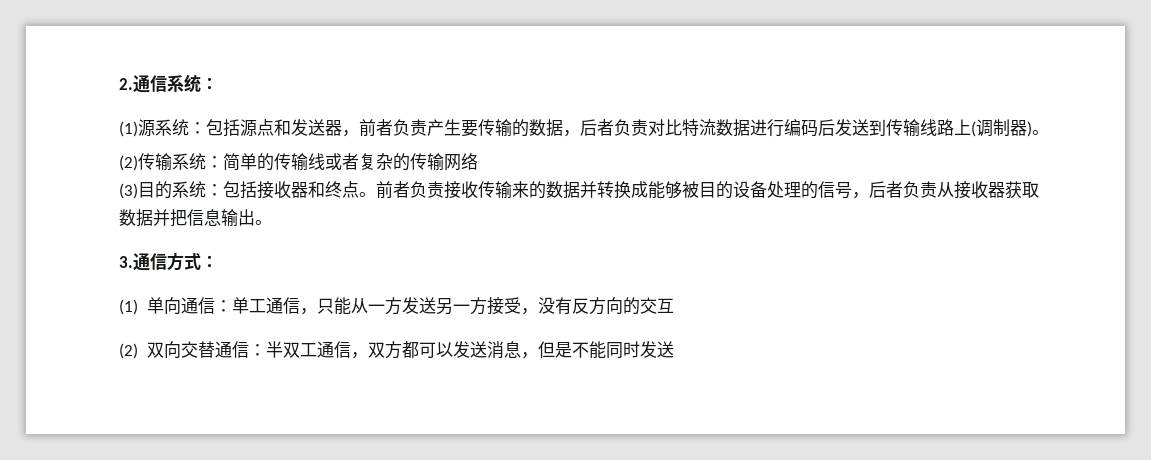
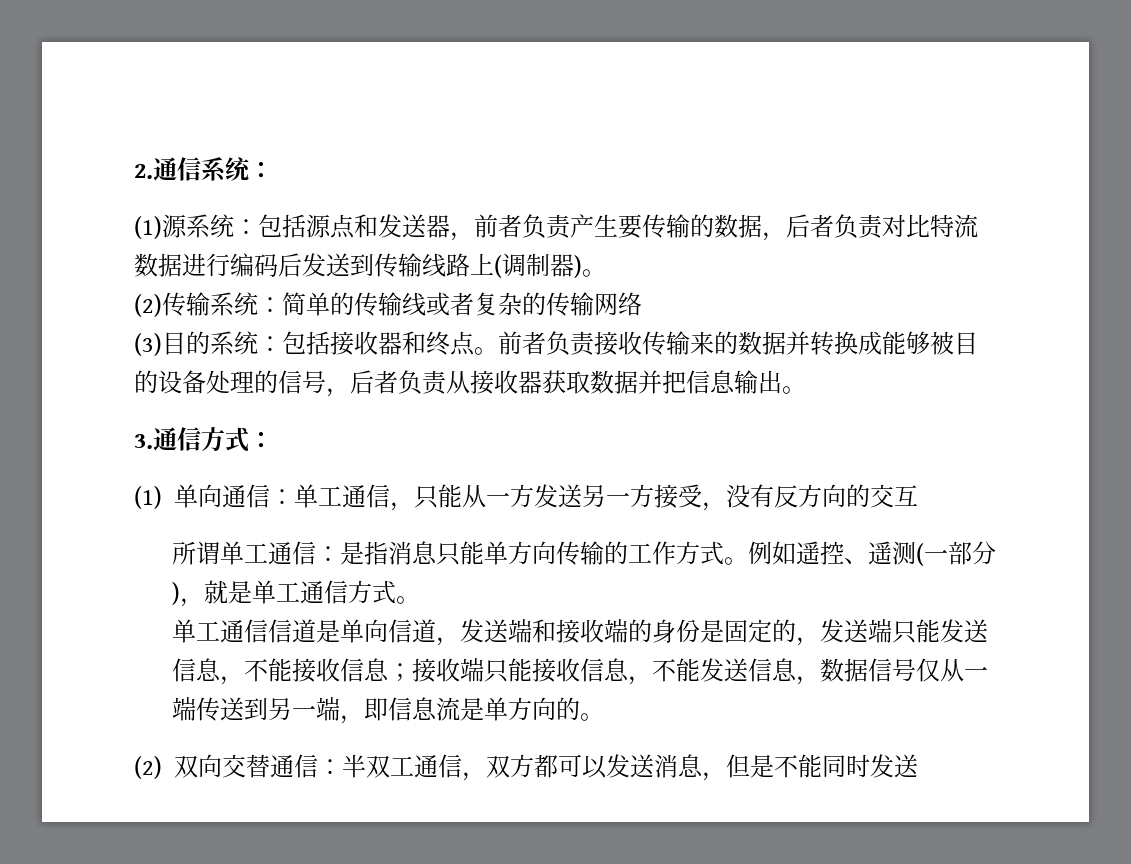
+ 所谓单工通信：是指消息只能单方向传输的工作方式。例如遥控、遥测(一部分)，就是单工通信方式。
+ 单工通信信道是单向信道，发送端和接收端的身份是固定的，发送端只能发送信息，不能接收信息；接收端只能接收信息，不能发送信息，数据信号仅从一端传送到另一端，即信息流是单方向的。

